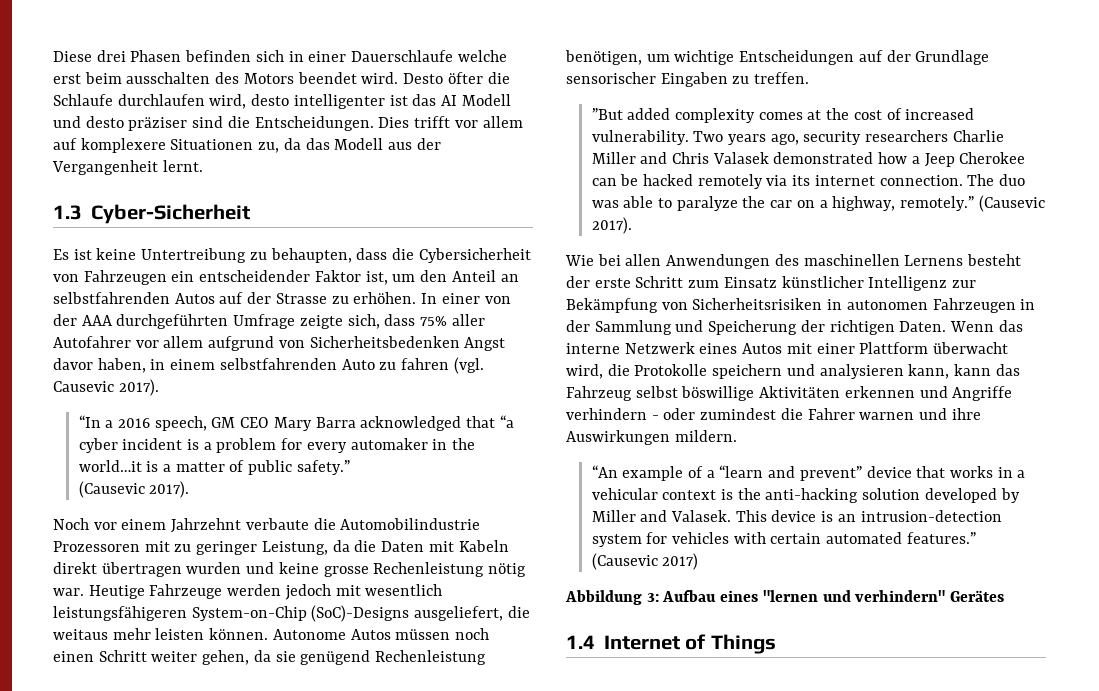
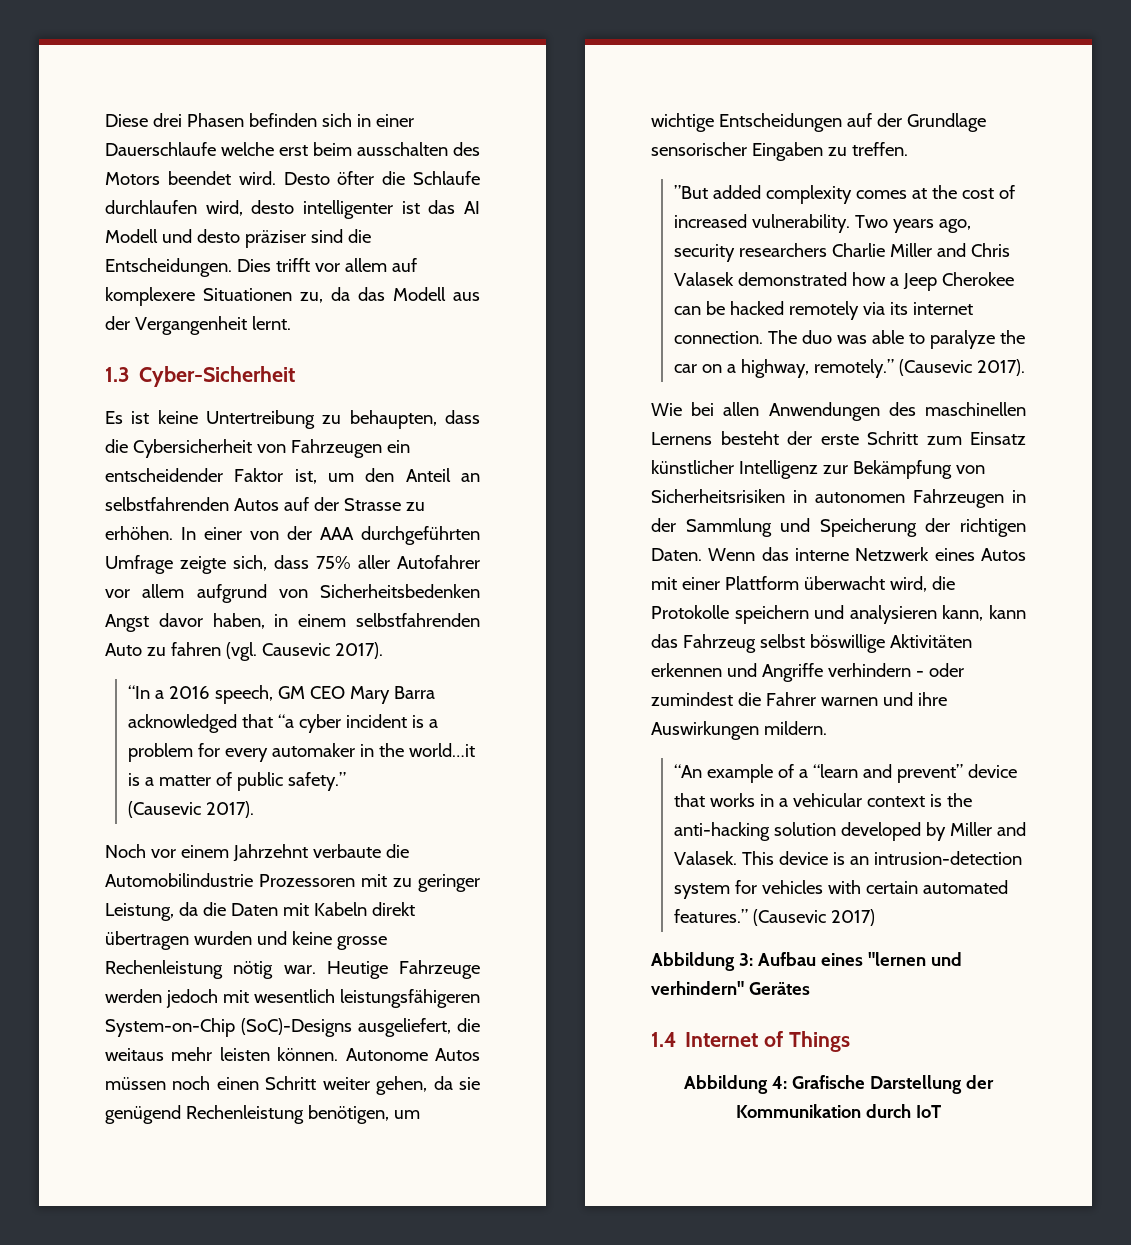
+ Abbildung 4: Grafische Darstellung der Kommunikation durch IoT

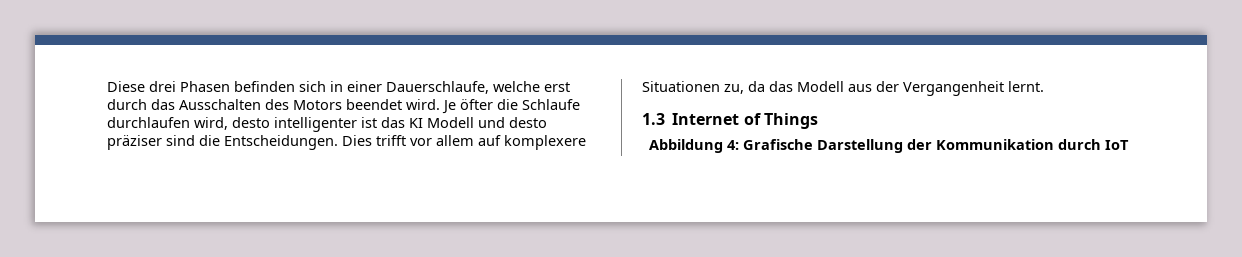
- Diese drei Phasen befinden sich in einer Dauerschlaufe welche erst beim ausschalten des Motors beendet wird.
+ Diese drei Phasen befinden sich in einer Dauerschlaufe, welche erst durch das Ausschalten des Motors beendet wird.
- Desto öfter die Schlaufe durchlaufen wird, desto intelligenter ist das AI Modell und desto präziser sind die Entscheidungen.
+ Je öfter die Schlaufe durchlaufen wird, desto intelligenter ist das KI Modell und desto präziser sind die Entscheidungen.
- 1.3 Cyber-Sicherheit
- Es ist keine Untertreibung zu behaupten, dass die Cybersicherheit von Fahrzeugen ein entscheidender Faktor ist, um den Anteil an selbstfahrenden Autos auf der Strasse zu erhöhen. In einer von der AAA durchgeführten Umfrage zeigte sich, dass 75% aller Autofahrer vor allem aufgrund von Sicherheitsbedenken Angst davor haben, in einem selbstfahrenden Auto zu fahren (vgl. Causevic 2017).
- “In a 2016 speech, GM CEO Mary Barra acknowledged that “a cyber incident is a problem for every automaker in the world…it is a matter of public safety.”
- (Causevic 2017).
- Noch vor einem Jahrzehnt verbaute die Automobilindustrie Prozessoren mit zu geringer Leistung, da die Daten mit Kabeln direkt übertragen wurden und keine grosse Rechenleistung nötig war. Heutige Fahrzeuge werden jedoch mit wesentlich leistungsfähigeren System-on-Chip (SoC)-Designs ausgeliefert, die weitaus mehr leisten können. Autonome Autos müssen noch einen Schritt weiter gehen, da sie genügend Rechenleistung benötigen, um wichtige Entscheidungen auf der Grundlage sensorischer Eingaben zu treffen.
- ”But added complexity comes at the cost of increased vulnerability. Two years ago, security researchers Charlie Miller and Chris Valasek demonstrated how a Jeep Cherokee can be hacked remotely via its internet connection. The duo was able to paralyze the car on a highway, remotely.” (Causevic 2017).
- Wie bei allen Anwendungen des maschinellen Lernens besteht der erste Schritt zum Einsatz künstlicher Intelligenz zur Bekämpfung von Sicherheitsrisiken in autonomen Fahrzeugen in der Sammlung und Speicherung der richtigen Daten. Wenn das interne Netzwerk eines Autos mit einer Plattform überwacht wird, die Protokolle speichern und analysieren kann, kann das Fahrzeug selbst böswillige Aktivitäten erkennen und Angriffe verhindern - oder zumindest die Fahrer warnen und ihre Auswirkungen mildern.
- “An example of a “learn and prevent” device that works in a vehicular context is the anti-hacking solution developed by Miller and Valasek. This device is an intrusion-detection system for vehicles with certain automated features.” (Causevic 2017)
- Abbildung 3: Aufbau eines "lernen und verhindern" Gerätes
- 1.4 Internet of Things
+ 1.3 Internet of Things

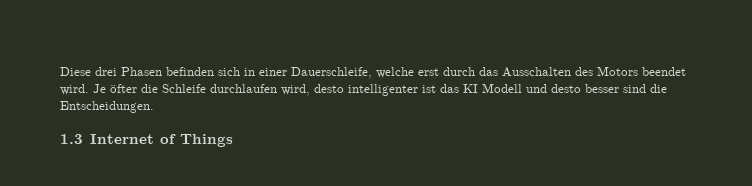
- Diese drei Phasen befinden sich in einer Dauerschlaufe, welche erst durch das Ausschalten des Motors beendet wird.
+ Diese drei Phasen befinden sich in einer Dauerschleife, welche erst durch das Ausschalten des Motors beendet wird.
- Je öfter die Schlaufe durchlaufen wird, desto intelligenter ist das KI Modell und desto präziser sind die Entscheidungen. Dies trifft vor allem auf komplexere Situationen zu, da das Modell aus der Vergangenheit lernt.
+ Je öfter die Schleife durchlaufen wird, desto intelligenter ist das KI Modell und desto besser sind die Entscheidungen.
  1.3 Internet of Things
- Abbildung 4: Grafische Darstellung der Kommunikation durch IoT

